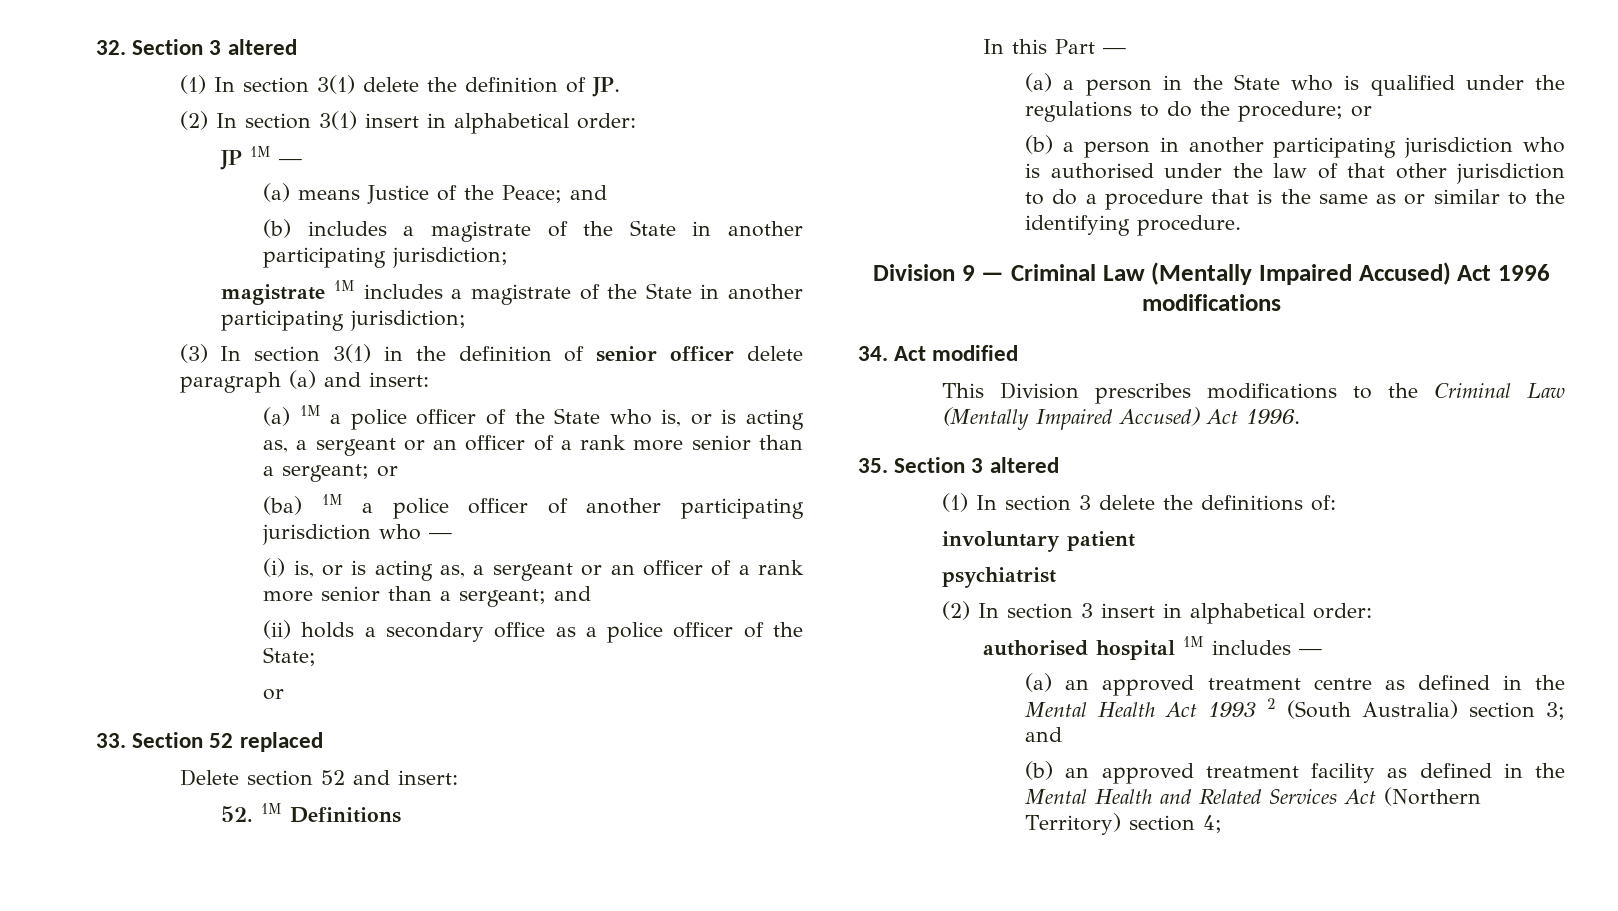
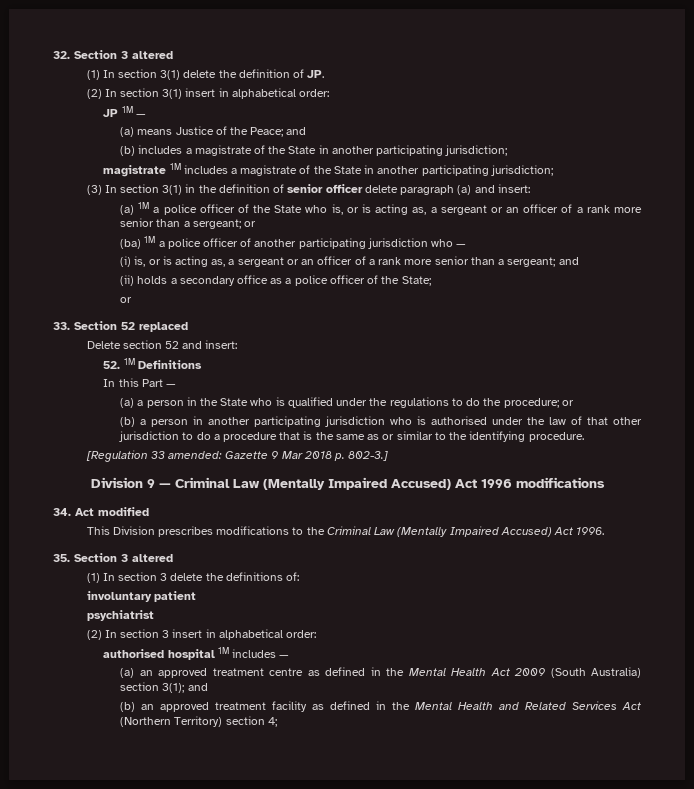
+ [Regulation 33 amended: Gazette 9 Mar 2018 p. 802-3.]
- (a) an approved treatment centre as defined in the Mental Health Act 1993 2 (South Australia) section 3; and
+ (a) an approved treatment centre as defined in the Mental Health Act 2009 (South Australia) section 3(1); and

